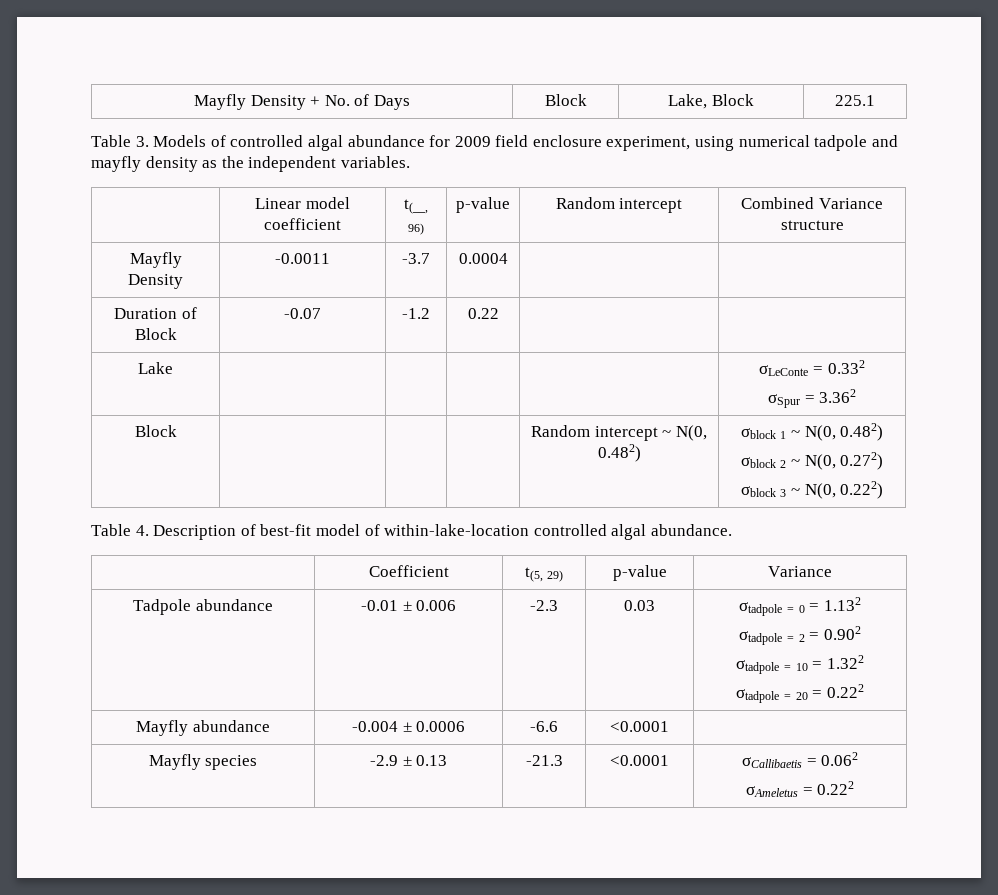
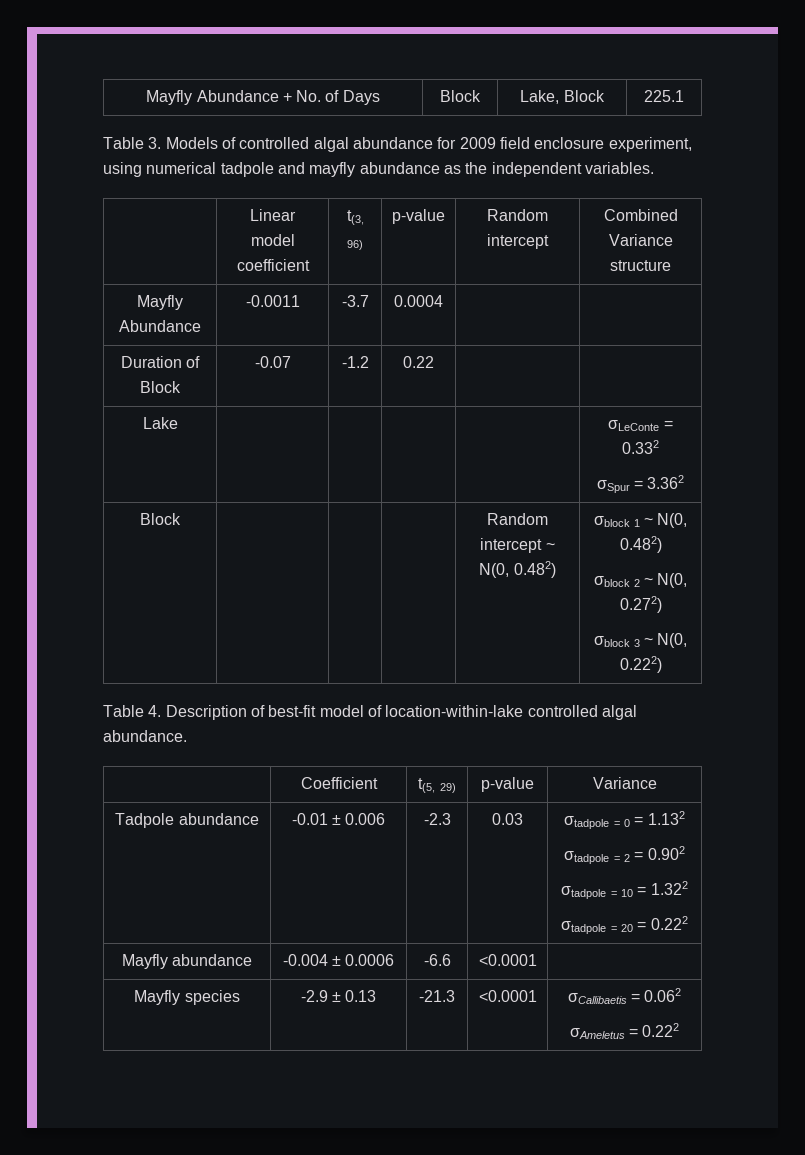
- Mayfly Density + No. of Days | Block | Lake, Block | 225.1
+ Mayfly Abundance + No. of Days | Block | Lake, Block | 225.1
- Table 3. Models of controlled algal abundance for 2009 field enclosure experiment, using numerical tadpole and mayfly density as the independent variables.
+ Table 3. Models of controlled algal abundance for 2009 field enclosure experiment, using numerical tadpole and mayfly abundance as the independent variables.
- | Linear model coefficient | t(__, 96) | p-value | Random intercept | Combined Variance structure
+ | Linear model coefficient | t(3, 96) | p-value | Random intercept | Combined Variance structure
- Mayfly Density | -0.0011 | -3.7 | 0.0004 | |
+ Mayfly Abundance | -0.0011 | -3.7 | 0.0004 | |
- Table 4. Description of best-fit model of within-lake-location controlled algal abundance.
+ Table 4. Description of best-fit model of location-within-lake controlled algal abundance.

